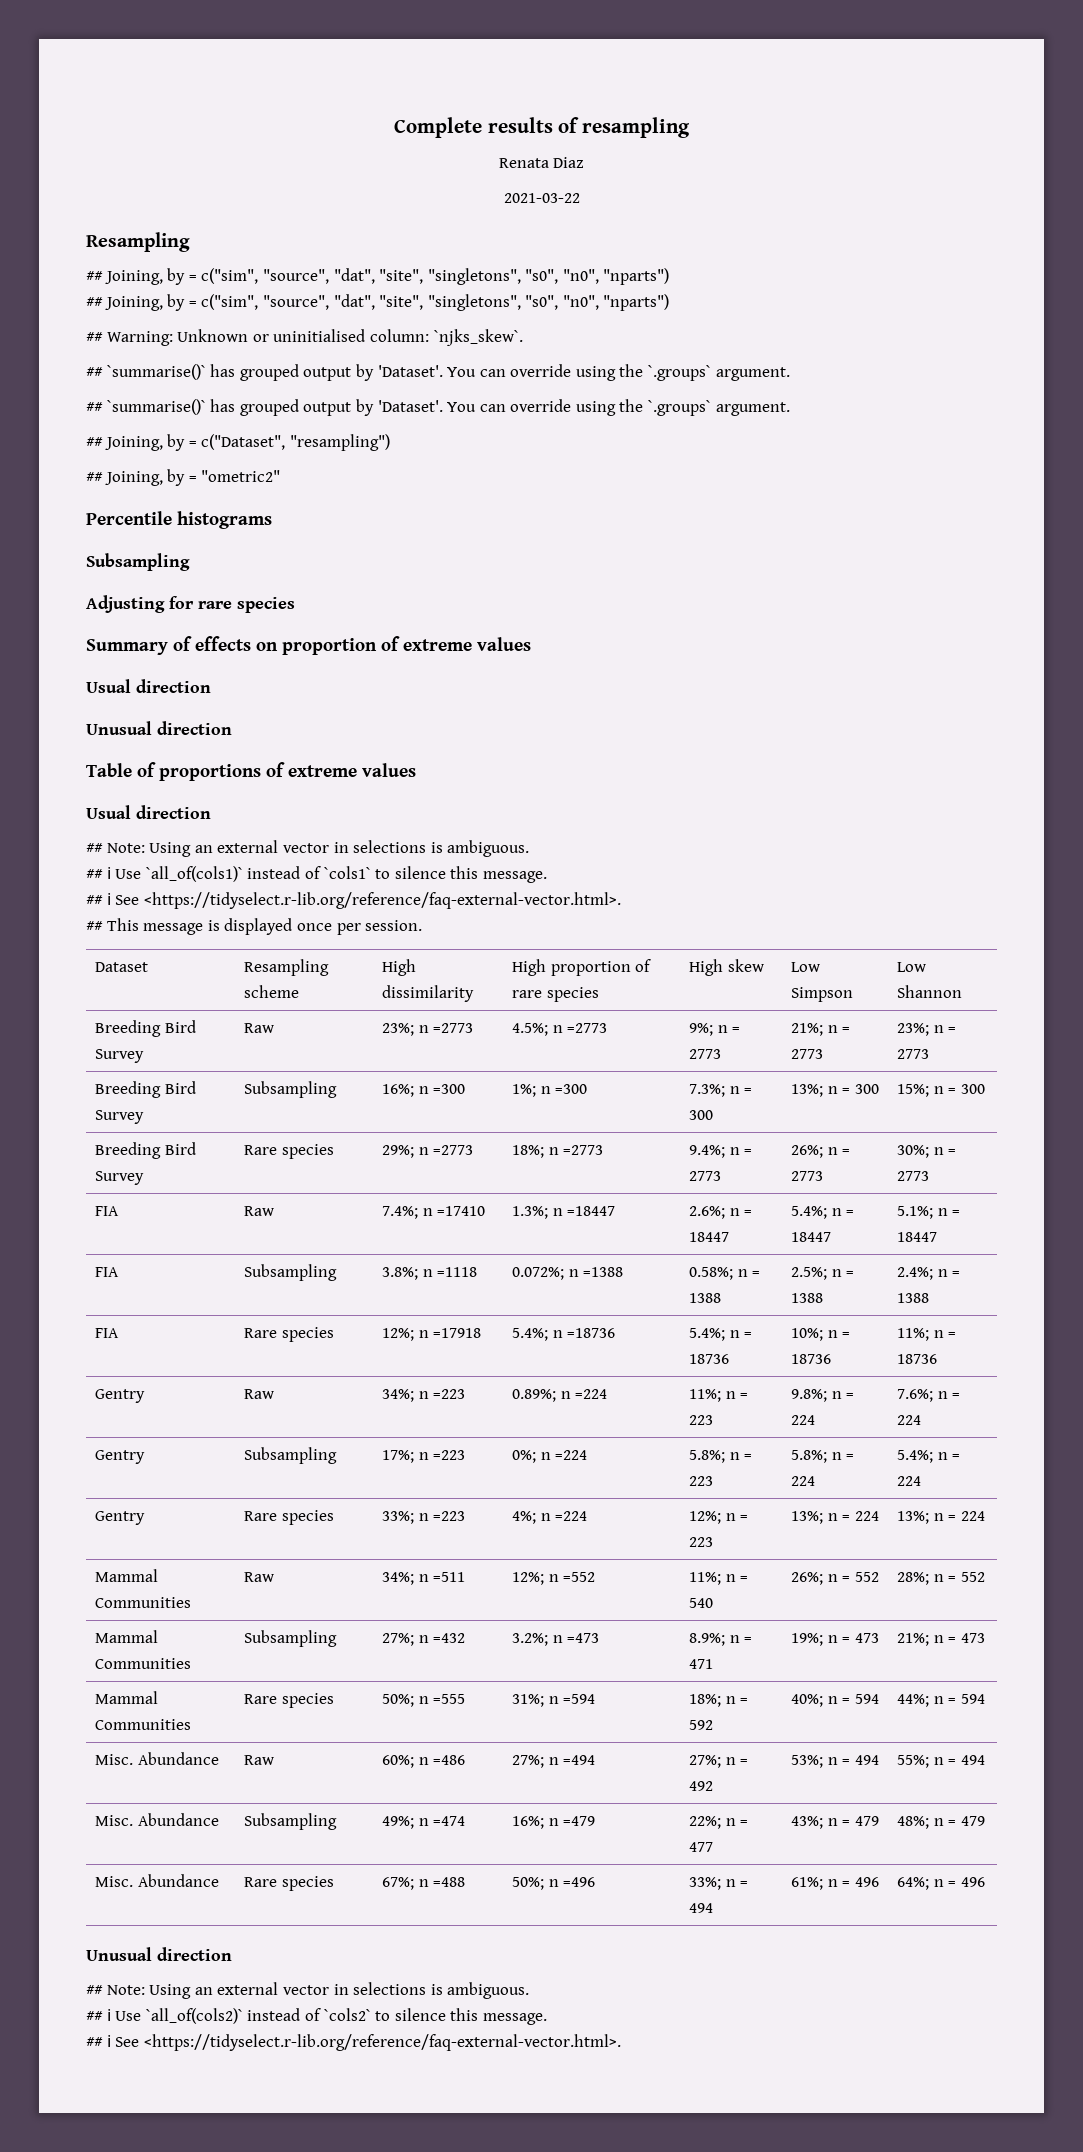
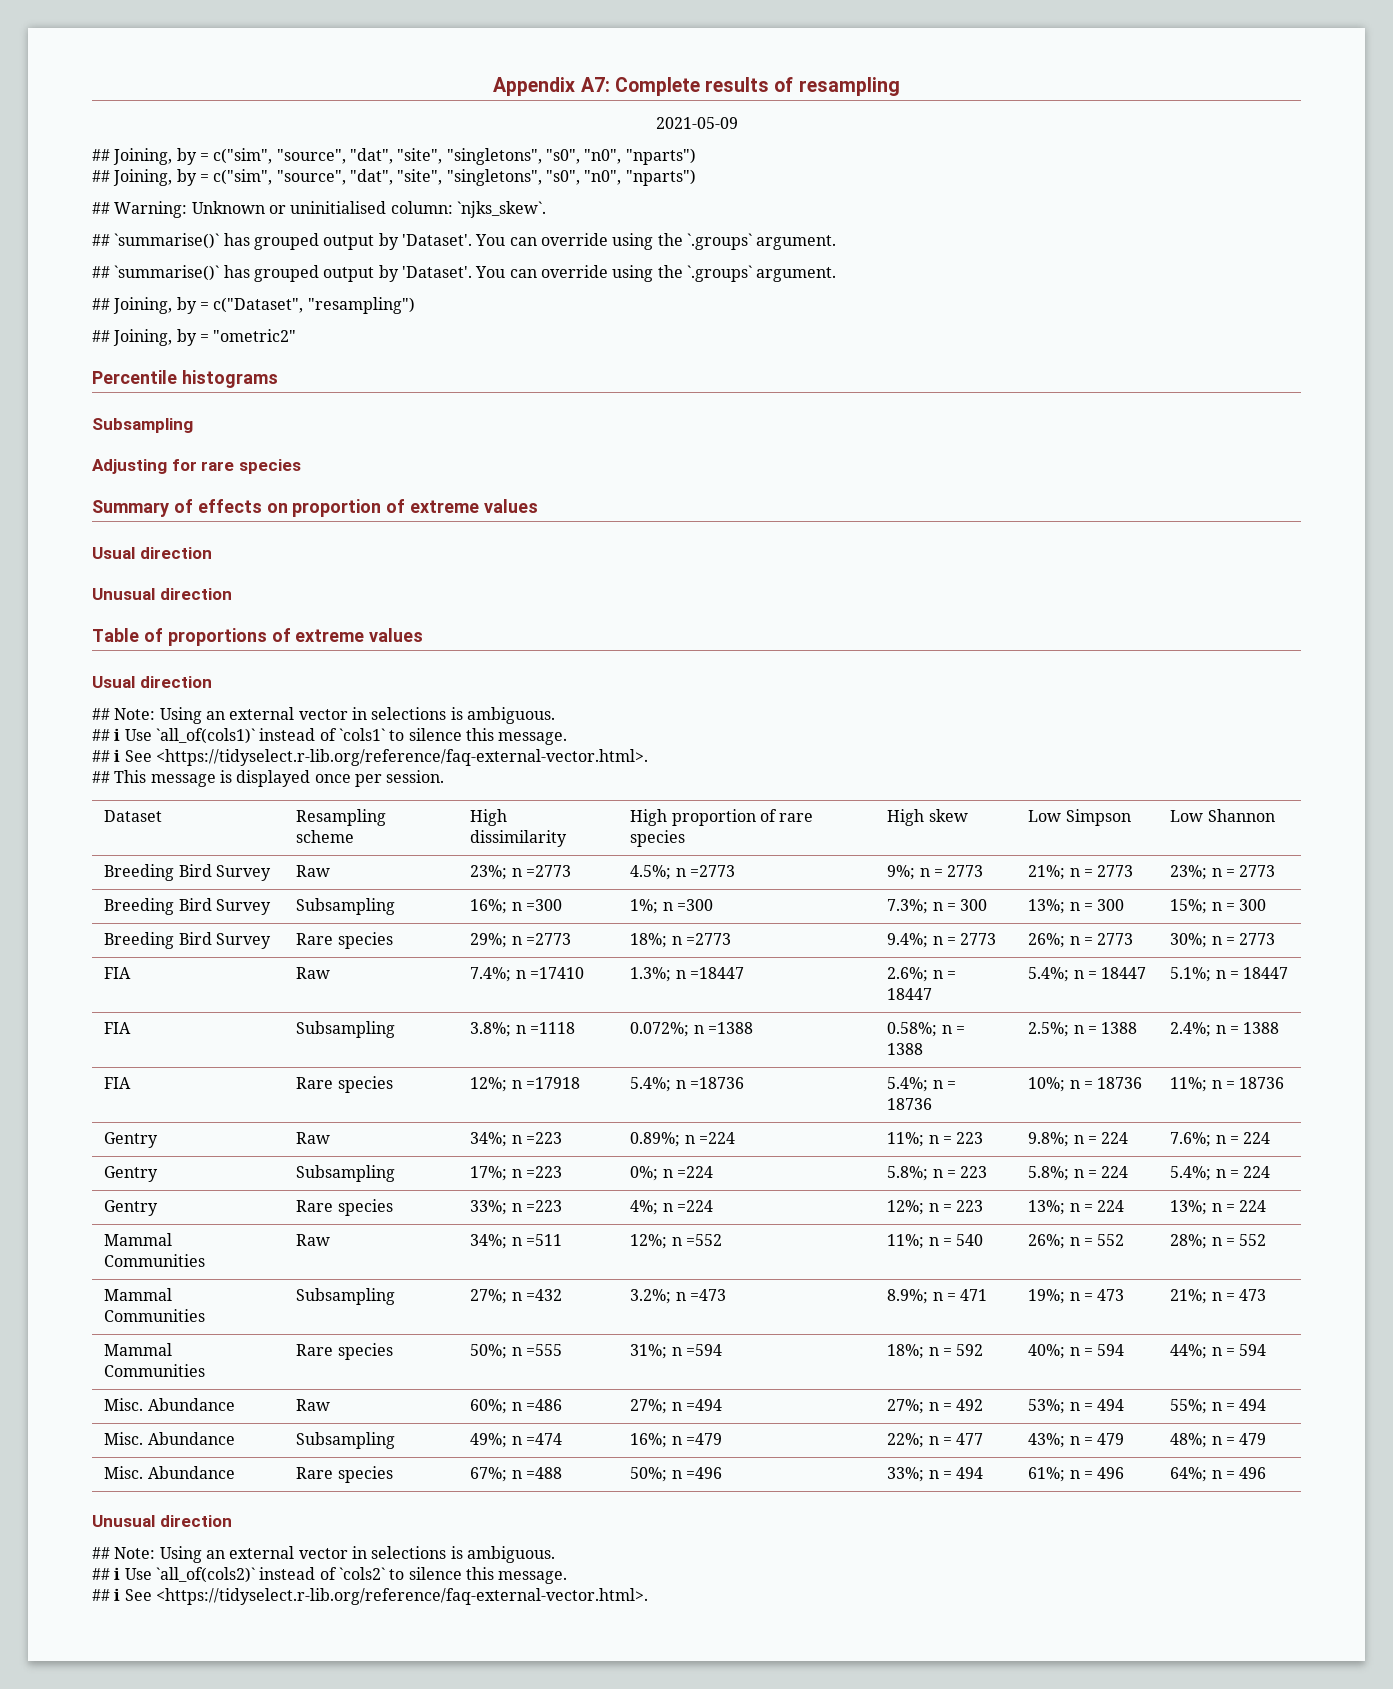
- Complete results of resampling
+ Appendix A7: Complete results of resampling
- Renata Diaz
- 2021-03-22
- Resampling
+ 2021-05-09

